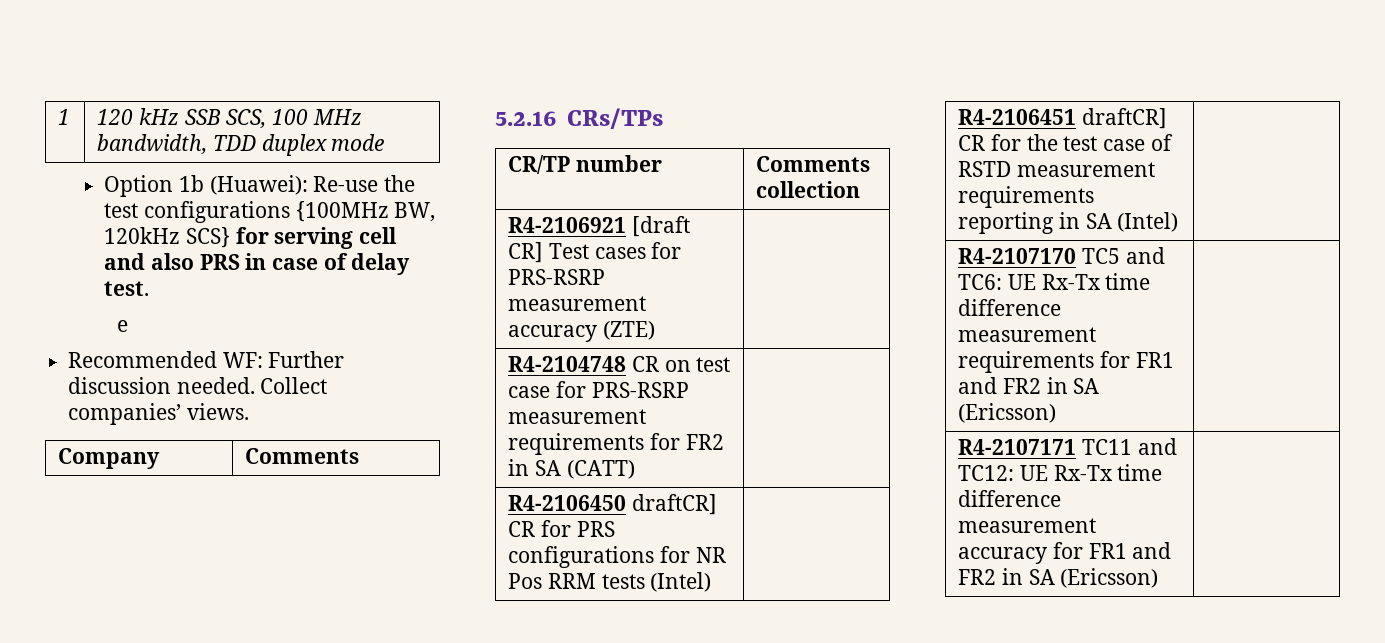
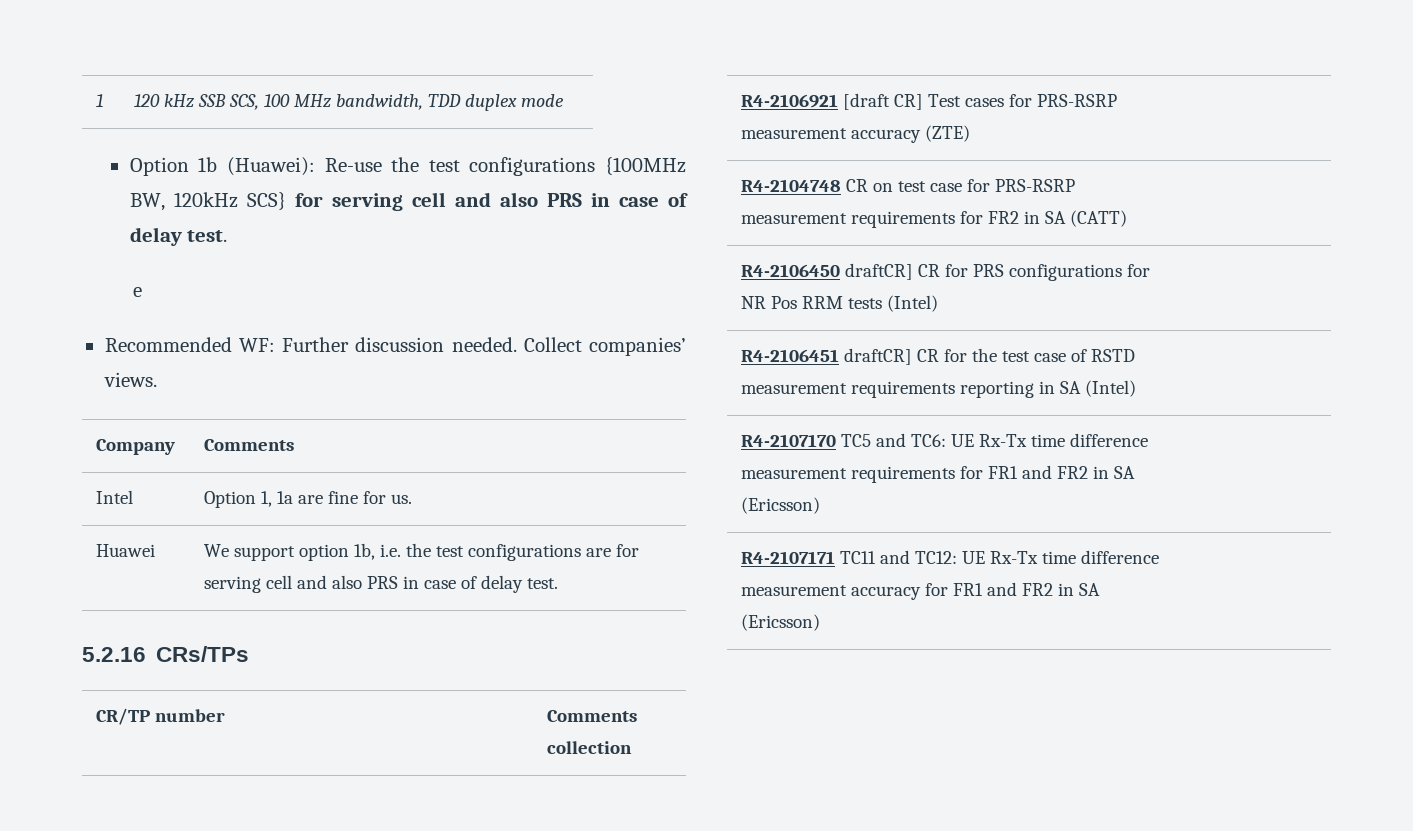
+ Intel | Option 1, 1a are fine for us.
+ Huawei | We support option 1b, i.e. the test configurations are for serving cell and also PRS in case of delay test.

